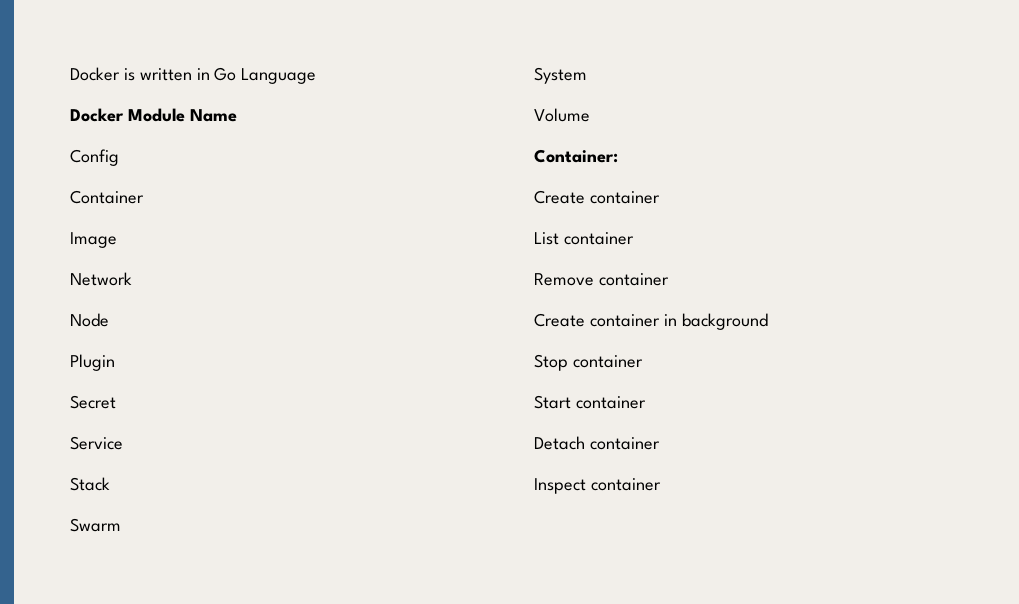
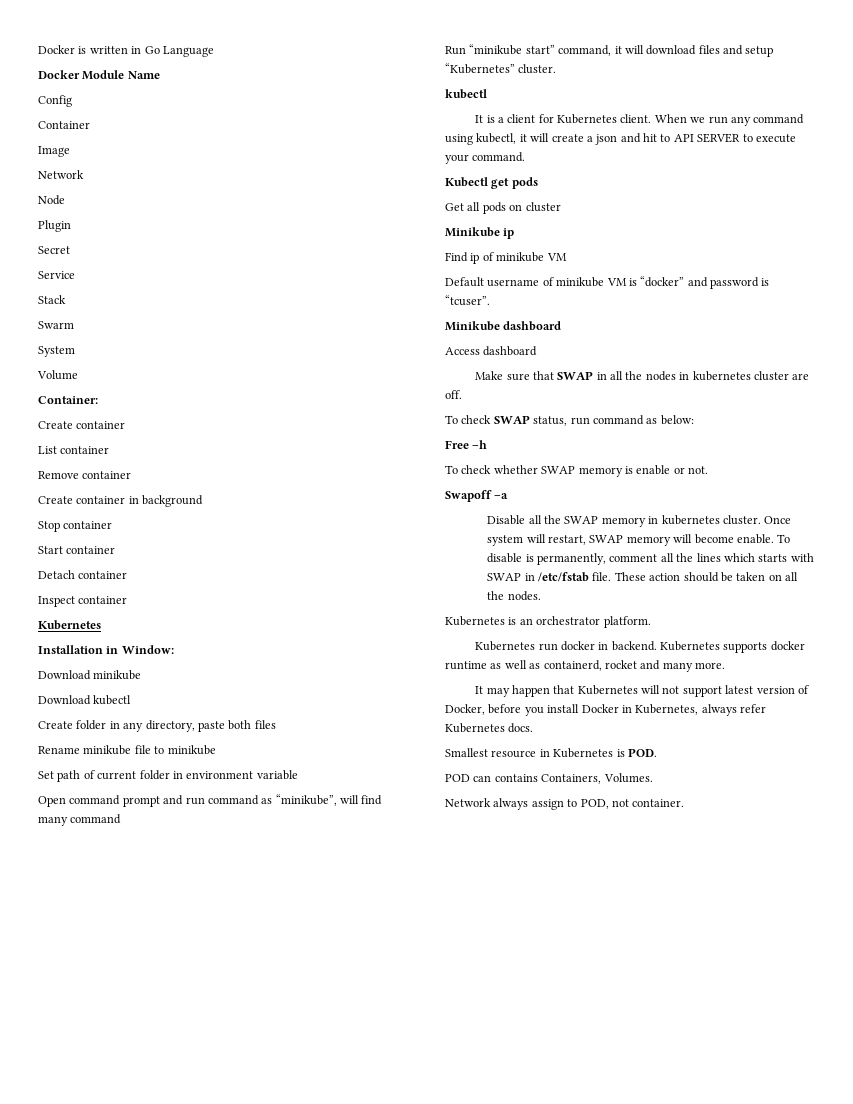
  Inspect container
+ Kubernetes
+ Installation in Window:
+ Download minikube
+ Download kubectl
+ Create folder in any directory, paste both files
+ Rename minikube file to minikube
+ Set path of current folder in environment variable
+ Open command prompt and run command as “minikube”, will find many command
+ Run “minikube start” command, it will download files and setup “Kubernetes” cluster.
+ kubectl
+ It is a client for Kubernetes client. When we run any command using kubectl, it will create a json and hit to API SERVER to execute your command.
+ Kubectl get pods
+ Get all pods on cluster
+ Minikube ip
+ Find ip of minikube VM
+ Default username of minikube VM is “docker” and password is “tcuser”.
+ Minikube dashboard
+ Access dashboard
+ Make sure that SWAP in all the nodes in kubernetes cluster are off.
+ To check SWAP status, run command as below:
+ Free –h
+ To check whether SWAP memory is enable or not.
+ Swapoff –a
+ Disable all the SWAP memory in kubernetes cluster. Once system will restart, SWAP memory will become enable. To disable is permanently, comment all the lines which starts with SWAP in /etc/fstab file. These action should be taken on all the nodes.
+ Kubernetes is an orchestrator platform.
+ Kubernetes run docker in backend. Kubernetes supports docker runtime as well as containerd, rocket and many more.
+ It may happen that Kubernetes will not support latest version of Docker, before you install Docker in Kubernetes, always refer Kubernetes docs.
+ Smallest resource in Kubernetes is POD.
+ POD can contains Containers, Volumes.
+ Network always assign to POD, not container.

